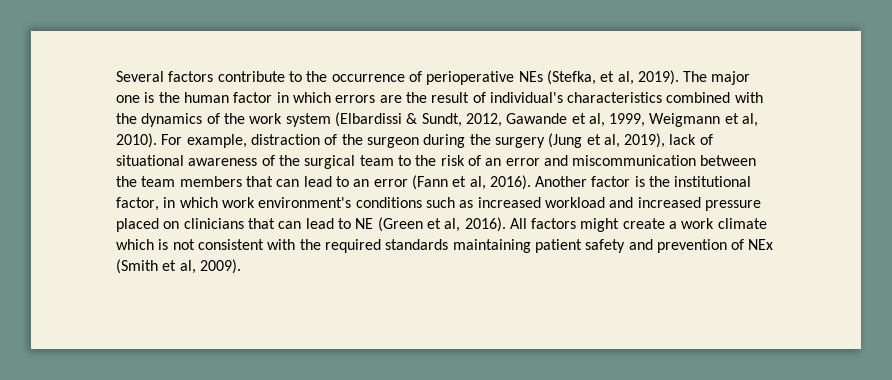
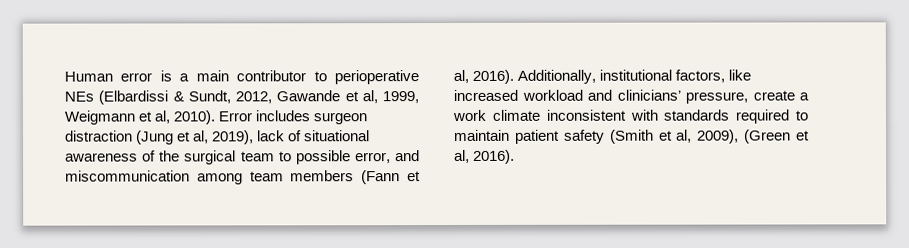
- Several factors contribute to the occurrence of perioperative NEs (Stefka, et al, 2019). The major one is the human factor in which errors are the result of individual's characteristics combined with the dynamics of the work system (Elbardissi & Sundt, 2012, Gawande et al, 1999, Weigmann et al, 2010).
+ Human error is a main contributor to perioperative NEs (Elbardissi & Sundt, 2012, Gawande et al, 1999, Weigmann et al, 2010).
- For example, distraction of the surgeon during the surgery (Jung et al, 2019), lack of situational awareness of the surgical team to the risk of an error and miscommunication between the team members that can lead to an error (Fann et al, 2016). Another factor is the institutional factor, in which work environment's conditions such as increased workload and increased pressure placed on clinicians that can lead to NE (Green et al, 2016). All factors might create a work climate which is not consistent with the required standards maintaining patient safety and prevention of NEx (Smith et al, 2009).
+ Error includes surgeon distraction (Jung et al, 2019), lack of situational awareness of the surgical team to possible error, and miscommunication among team members (Fann et al, 2016). Additionally, institutional factors, like increased workload and clinicians’ pressure, create a work climate inconsistent with standards required to maintain patient safety (Smith et al, 2009), (Green et al, 2016).

